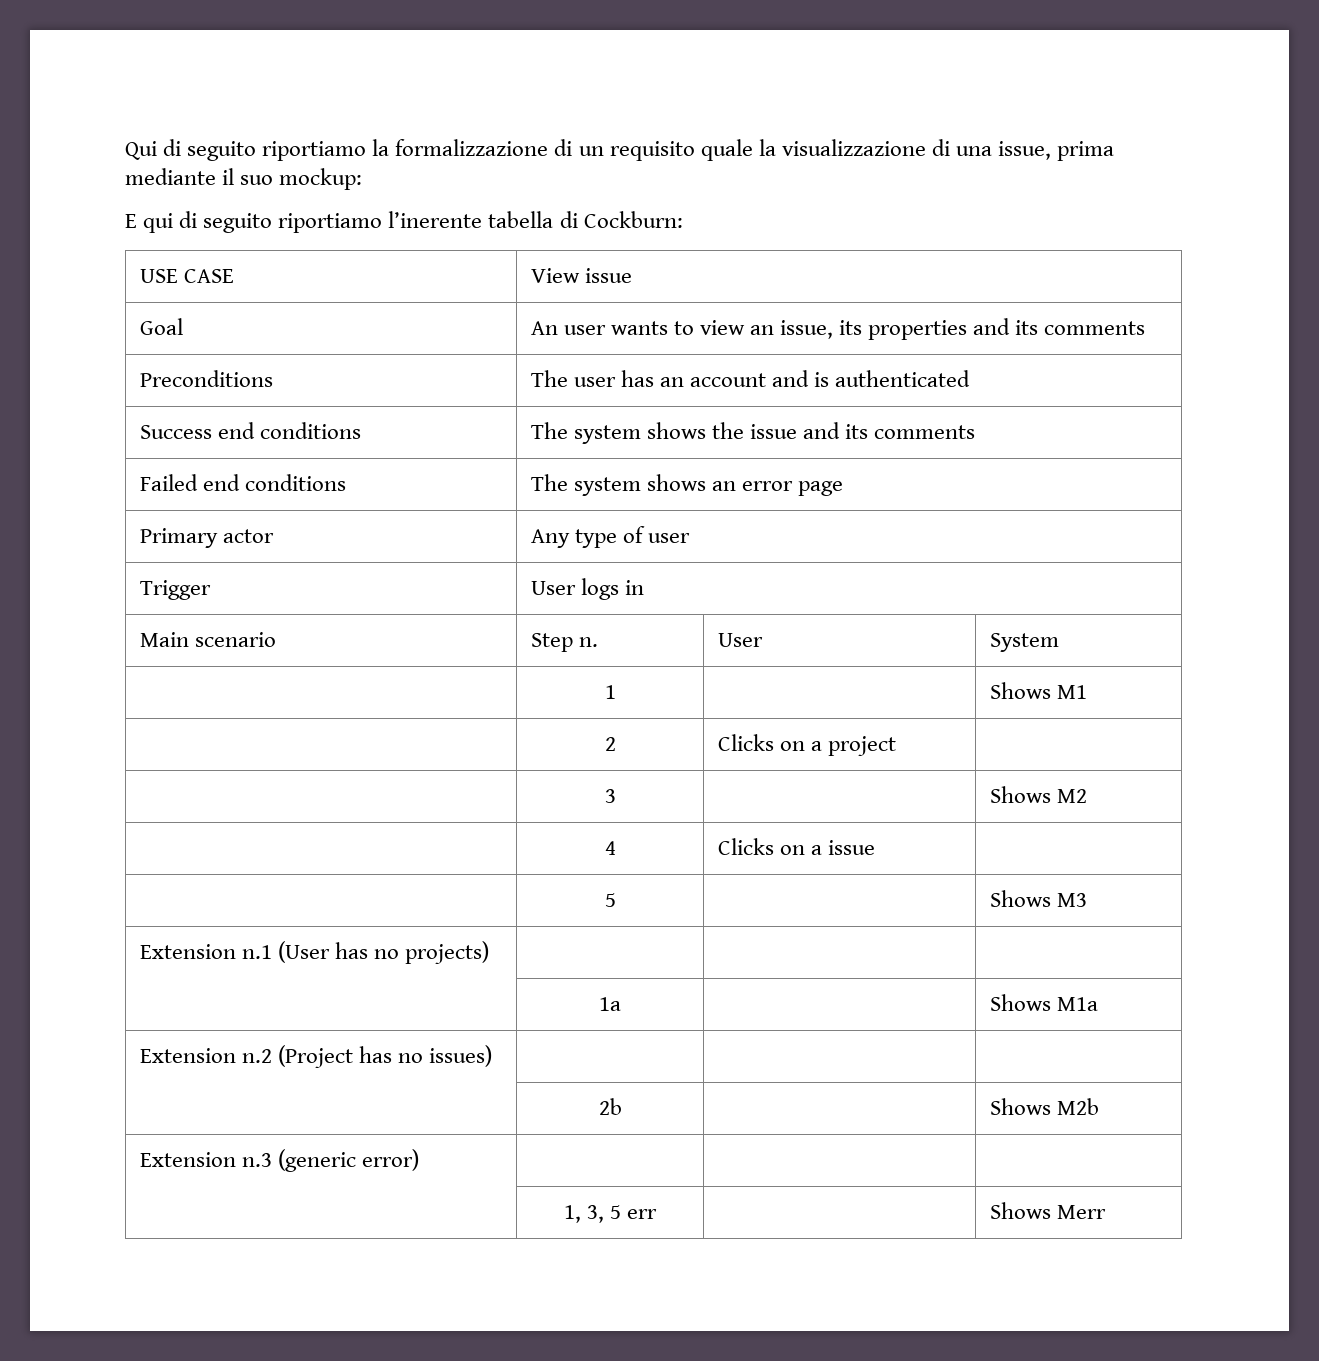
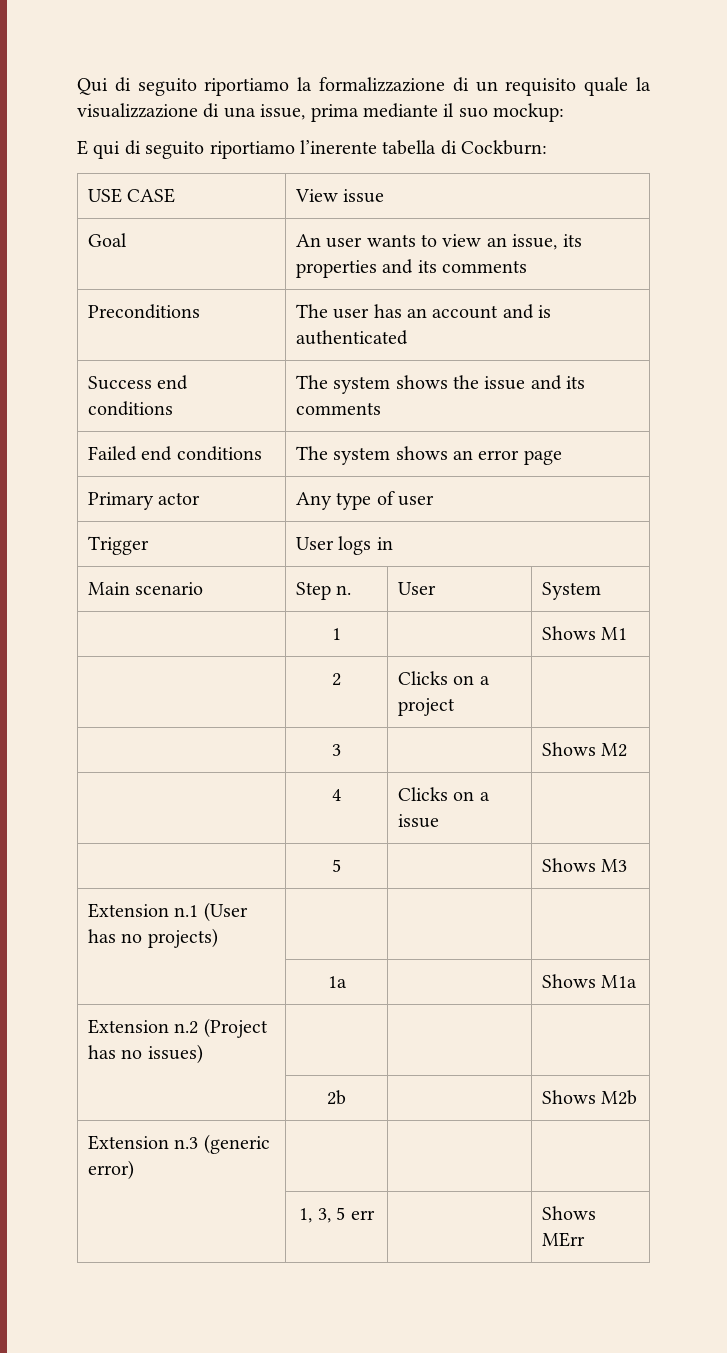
- | 1, 3, 5 err | | Shows Merr
+ | 1, 3, 5 err | | Shows MErr

